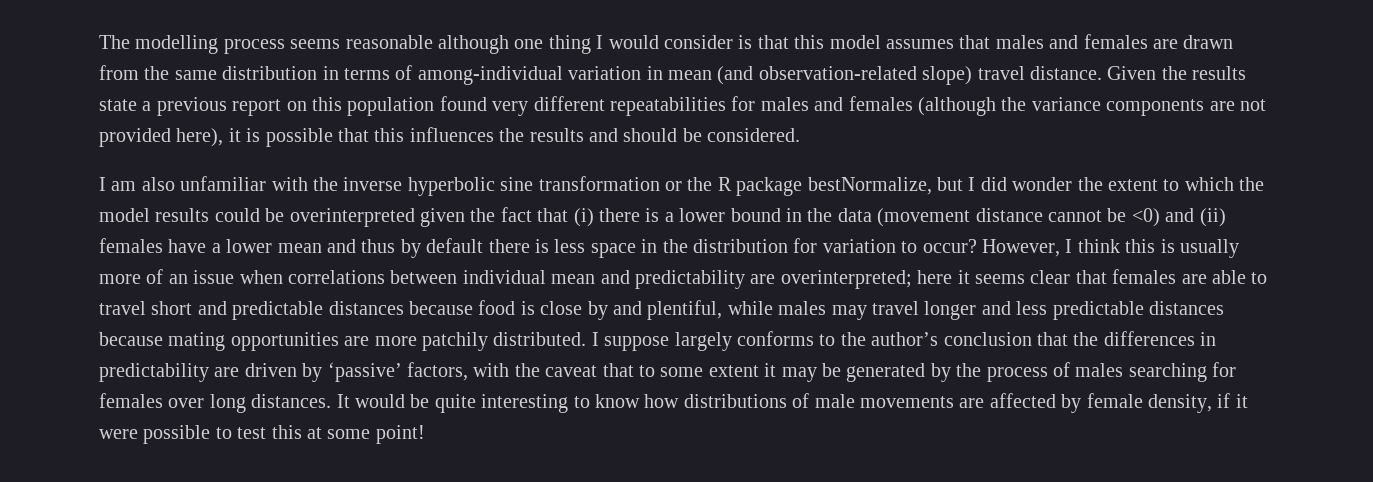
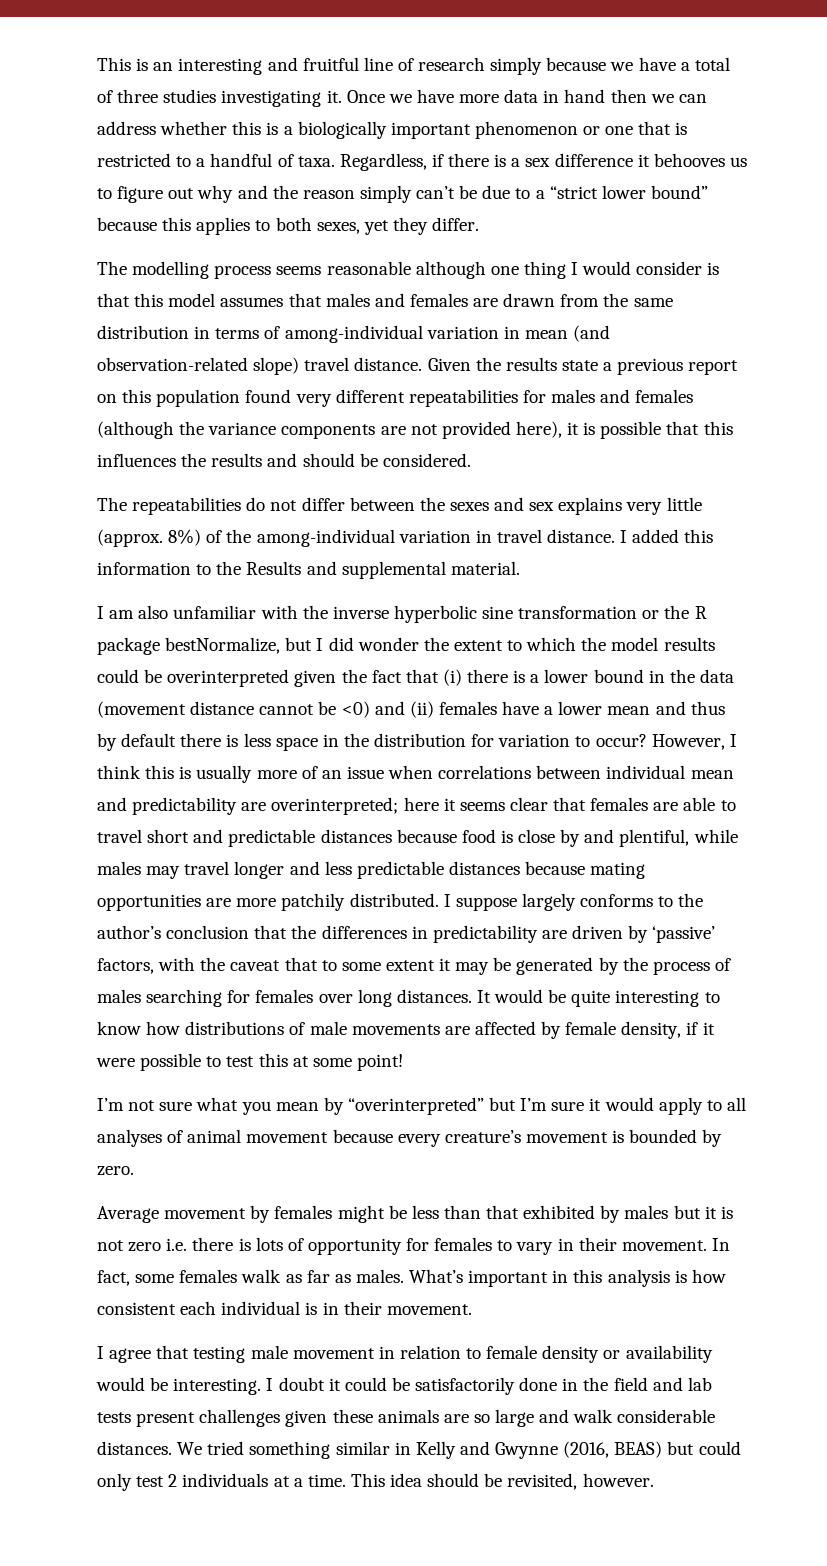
+ This is an interesting and fruitful line of research simply because we have a total of three studies investigating it. Once we have more data in hand then we can address whether this is a biologically important phenomenon or one that is restricted to a handful of taxa. Regardless, if there is a sex difference it behooves us to figure out why and the reason simply can’t be due to a “strict lower bound” because this applies to both sexes, yet they differ.
+ The repeatabilities do not differ between the sexes and sex explains very little (approx. 8%) of the among-individual variation in travel distance. I added this information to the Results and supplemental material.
+ I’m not sure what you mean by “overinterpreted” but I’m sure it would apply to all analyses of animal movement because every creature’s movement is bounded by zero.
+ Average movement by females might be less than that exhibited by males but it is not zero i.e. there is lots of opportunity for females to vary in their movement. In fact, some females walk as far as males. What’s important in this analysis is how consistent each individual is in their movement.
+ I agree that testing male movement in relation to female density or availability would be interesting. I doubt it could be satisfactorily done in the field and lab tests present challenges given these animals are so large and walk considerable distances. We tried something similar in Kelly and Gwynne (2016, BEAS) but could only test 2 individuals at a time. This idea should be revisited, however.

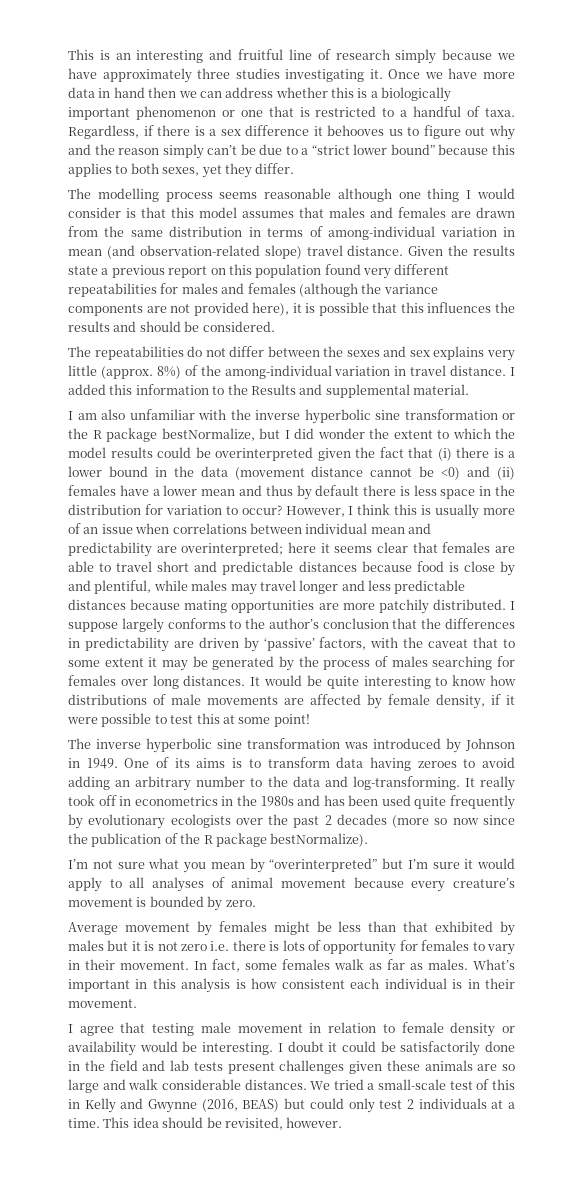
- This is an interesting and fruitful line of research simply because we have a total of three studies investigating it.
+ This is an interesting and fruitful line of research simply because we have approximately three studies investigating it.
+ The inverse hyperbolic sine transformation was introduced by Johnson in 1949. One of its aims is to transform data having zeroes to avoid adding an arbitrary number to the data and log-transforming. It really took off in econometrics in the 1980s and has been used quite frequently by evolutionary ecologists over the past 2 decades (more so now since the publication of the R package bestNormalize).
- We tried something similar in Kelly and Gwynne (2016, BEAS) but could only test 2 individuals at a time.
+ We tried a small-scale test of this in Kelly and Gwynne (2016, BEAS) but could only test 2 individuals at a time.

